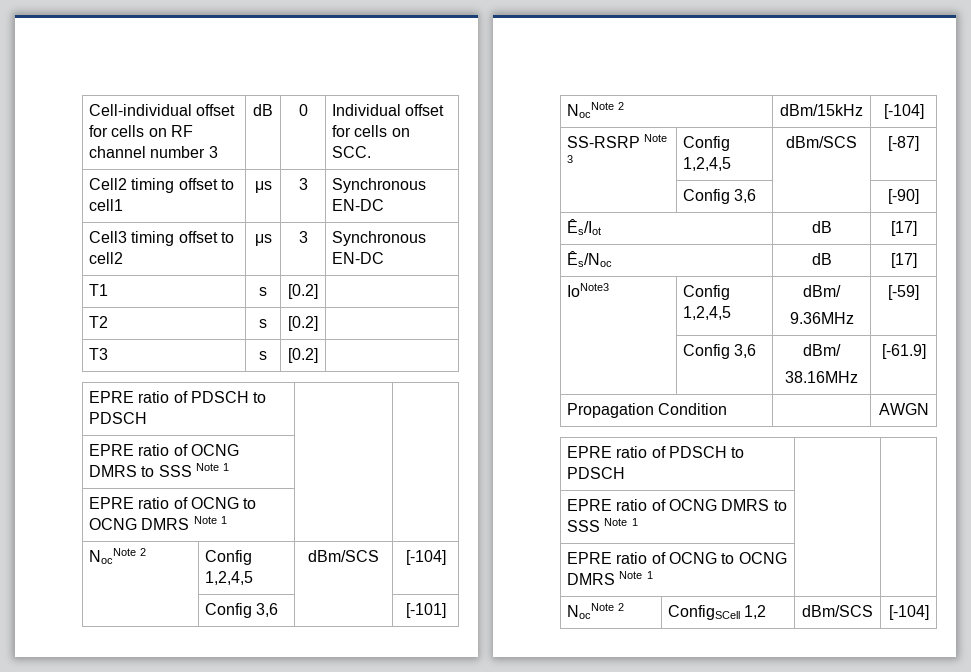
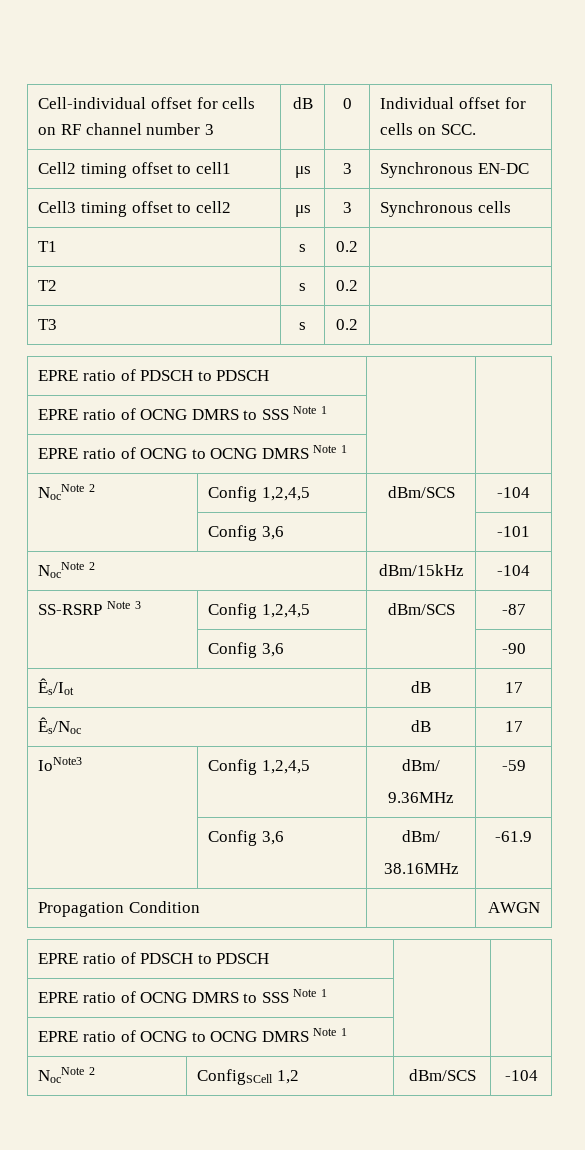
- Cell3 timing offset to cell2 | μs | 3 | Synchronous EN-DC
+ Cell3 timing offset to cell2 | μs | 3 | Synchronous cells
- T1 | s | [0.2] |
+ T1 | s | 0.2 |
- T2 | s | [0.2] |
+ T2 | s | 0.2 |
- T3 | s | [0.2] |
+ T3 | s | 0.2 |
- NocNote 2 | Config 1,2,4,5 | dBm/SCS | [-104]
- | Config 3,6 | | [-101]
+ NocNote 2 | Config 1,2,4,5 | dBm/SCS | -104
+ | Config 3,6 | | -101
- NocNote 2 | dBm/15kHz | [-104]
+ NocNote 2 | dBm/15kHz | -104
- SS-RSRP Note 3 | Config 1,2,4,5 | dBm/SCS | [-87]
- | Config 3,6 | | [-90]
+ SS-RSRP Note 3 | Config 1,2,4,5 | dBm/SCS | -87
+ | Config 3,6 | | -90
- Ês/Iot | dB | [17]
+ Ês/Iot | dB | 17
- Ês/Noc | dB | [17]
+ Ês/Noc | dB | 17
  IoNote3 | Config 1,2,4,5 | dBm/
- 9.36MHz | [-59]
+ 9.36MHz | -59
  | Config 3,6 | dBm/
- 38.16MHz | [-61.9]
+ 38.16MHz | -61.9
- NocNote 2 | ConfigSCell 1,2 | dBm/SCS | [-104]
+ NocNote 2 | ConfigSCell 1,2 | dBm/SCS | -104

